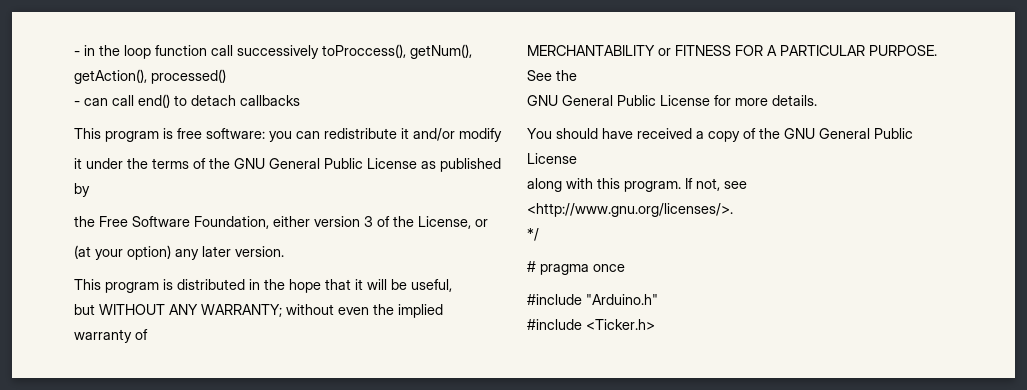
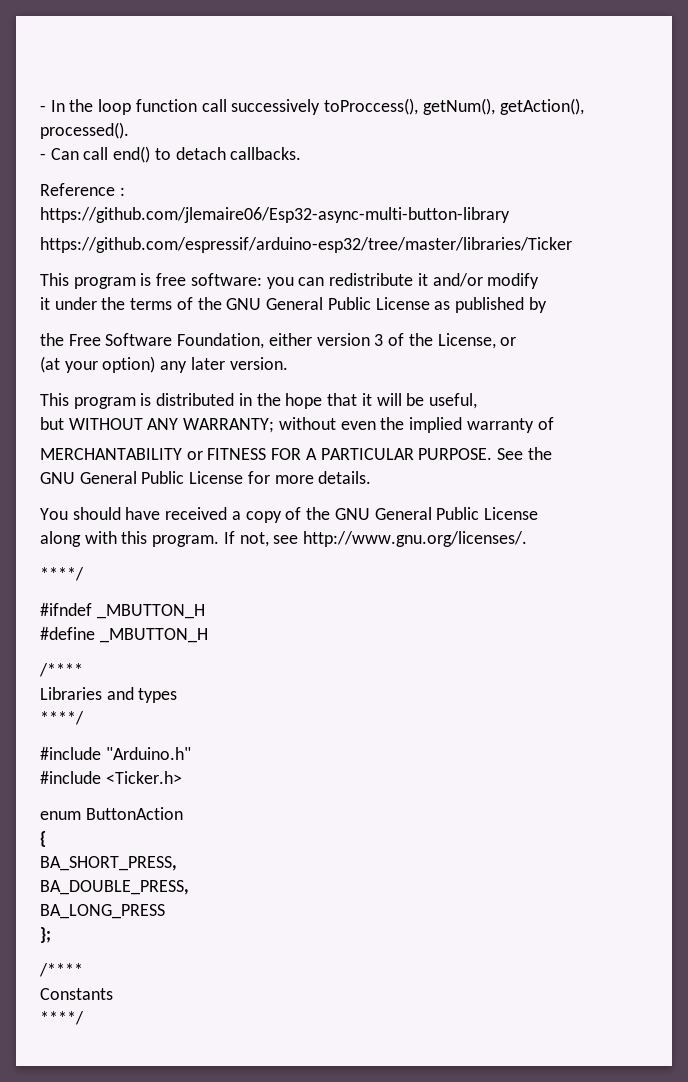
- - in the loop function call successively toProccess(), getNum(), getAction(), processed()
- - can call end() to detach callbacks
+ - In the loop function call successively toProccess(), getNum(), getAction(), processed().
+ - Can call end() to detach callbacks.
+ Reference :
+ https://github.com/jlemaire06/Esp32-async-multi-button-library
+ https://github.com/espressif/arduino-esp32/tree/master/libraries/Ticker
- If not, see <http://www.gnu.org/licenses/>.
- */
- # pragma once
+ If not, see http://www.gnu.org/licenses/.
+ ****/
+ #ifndef _MBUTTON_H
+ #define _MBUTTON_H
+ /****
+ Libraries and types
+ ****/
  #include "Arduino.h"
  #include <Ticker.h>
+ enum ButtonAction
+ {
+ BA_SHORT_PRESS,
+ BA_DOUBLE_PRESS,
+ BA_LONG_PRESS
+ };
+ /****
+ Constants
+ ****/

